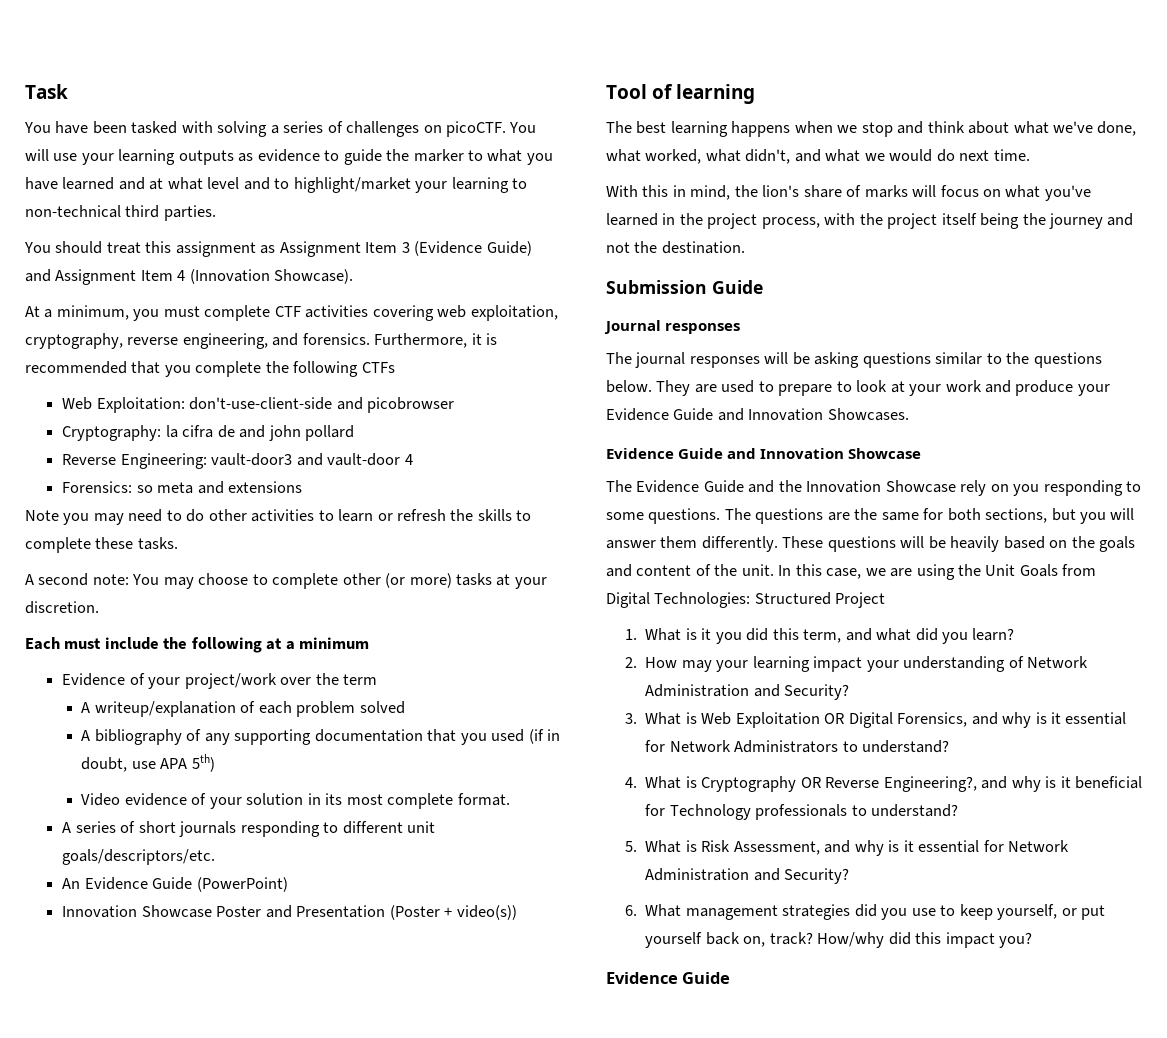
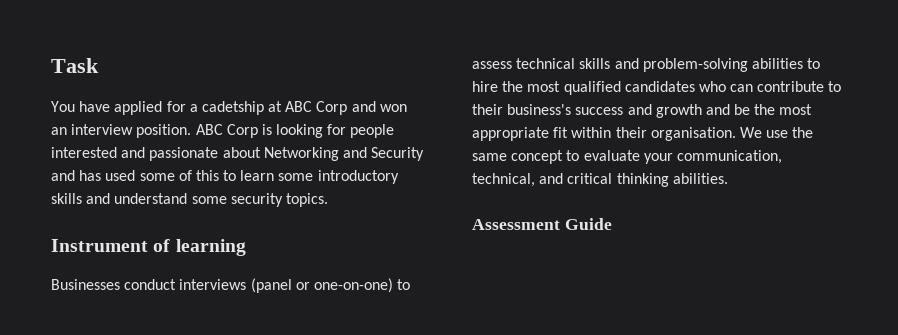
- You have been tasked with solving a series of challenges on picoCTF. You will use your learning outputs as evidence to guide the marker to what you have learned and at what level and to highlight/market your learning to non-technical third parties.
- You should treat this assignment as Assignment Item 3 (Evidence Guide) and Assignment Item 4 (Innovation Showcase).
- At a minimum, you must complete CTF activities covering web exploitation, cryptography, reverse engineering, and forensics. Furthermore, it is recommended that you complete the following CTFs
- Web Exploitation: don't-use-client-side and picobrowser
- Cryptography: la cifra de and john pollard
- Reverse Engineering: vault-door3 and vault-door 4
- Forensics: so meta and extensions
- Note you may need to do other activities to learn or refresh the skills to complete these tasks.
- A second note: You may choose to complete other (or more) tasks at your discretion.
- Each must include the following at a minimum
- Evidence of your project/work over the term
- A writeup/explanation of each problem solved
- A bibliography of any supporting documentation that you used (if in doubt, use APA 5th)
- Video evidence of your solution in its most complete format.
- A series of short journals responding to different unit goals/descriptors/etc.
- An Evidence Guide (PowerPoint)
- Innovation Showcase Poster and Presentation (Poster + video(s))
- Tool of learning
- The best learning happens when we stop and think about what we've done, what worked, what didn't, and what we would do next time.
- With this in mind, the lion's share of marks will focus on what you've learned in the project process, with the project itself being the journey and not the destination.
- Submission Guide
- Journal responses
- The journal responses will be asking questions similar to the questions below. They are used to prepare to look at your work and produce your Evidence Guide and Innovation Showcases.
- Evidence Guide and Innovation Showcase
- The Evidence Guide and the Innovation Showcase rely on you responding to some questions. The questions are the same for both sections, but you will answer them differently. These questions will be heavily based on the goals and content of the unit. In this case, we are using the Unit Goals from Digital Technologies: Structured Project
- 1. What is it you did this term, and what did you learn?
- 2. How may your learning impact your understanding of Network Administration and Security?
- 3. What is Web Exploitation OR Digital Forensics, and why is it essential for Network Administrators to understand?
- 4. What is Cryptography OR Reverse Engineering?, and why is it beneficial for Technology professionals to understand?
- 5. What is Risk Assessment, and why is it essential for Network Administration and Security?
- 6. What management strategies did you use to keep yourself, or put yourself back on, track? How/why did this impact you?
- Evidence Guide
+ You have applied for a cadetship at ABC Corp and won an interview position. ABC Corp is looking for people interested and passionate about Networking and Security and has used some of this to learn some introductory skills and understand some security topics.
+ Instrument of learning
+ Businesses conduct interviews (panel or one-on-one) to assess technical skills and problem-solving abilities to hire the most qualified candidates who can contribute to their business's success and growth and be the most appropriate fit within their organisation. We use the same concept to evaluate your communication, technical, and critical thinking abilities.
+ Assessment Guide

